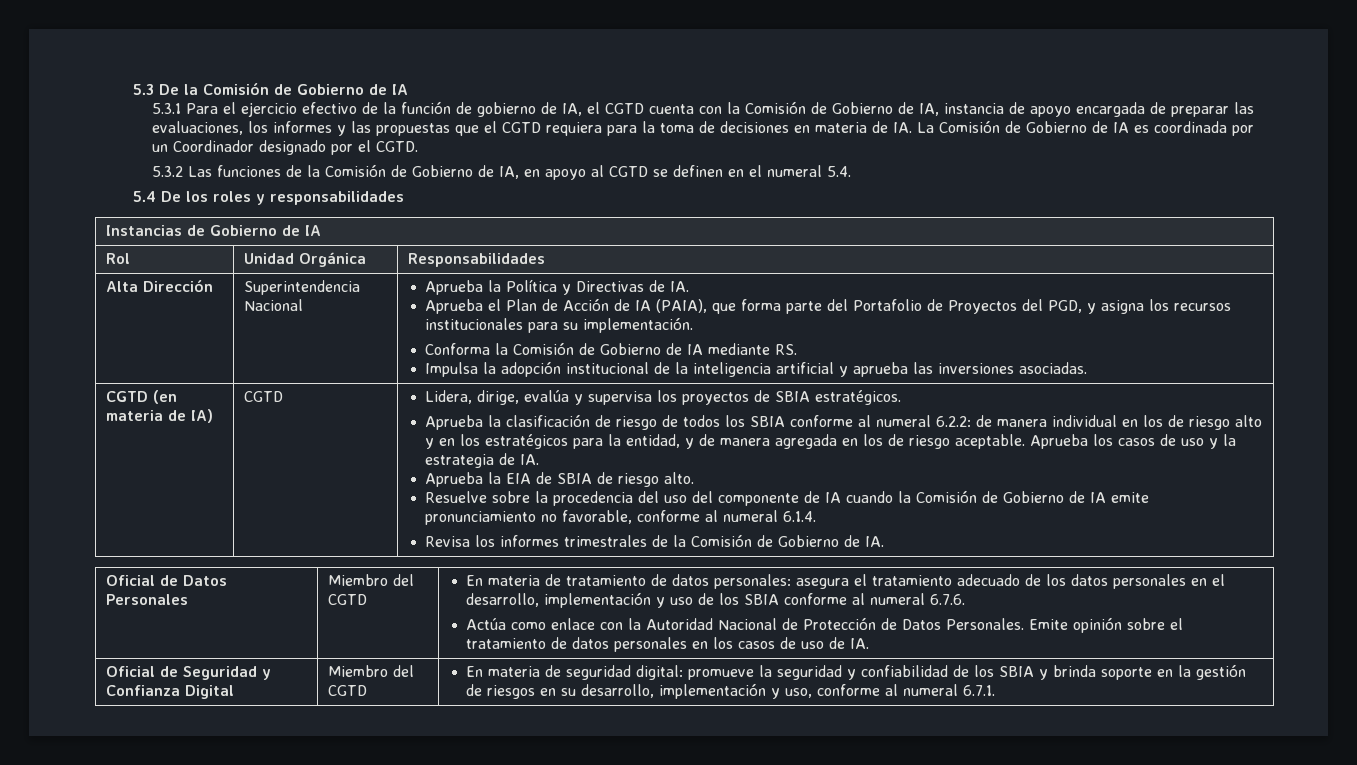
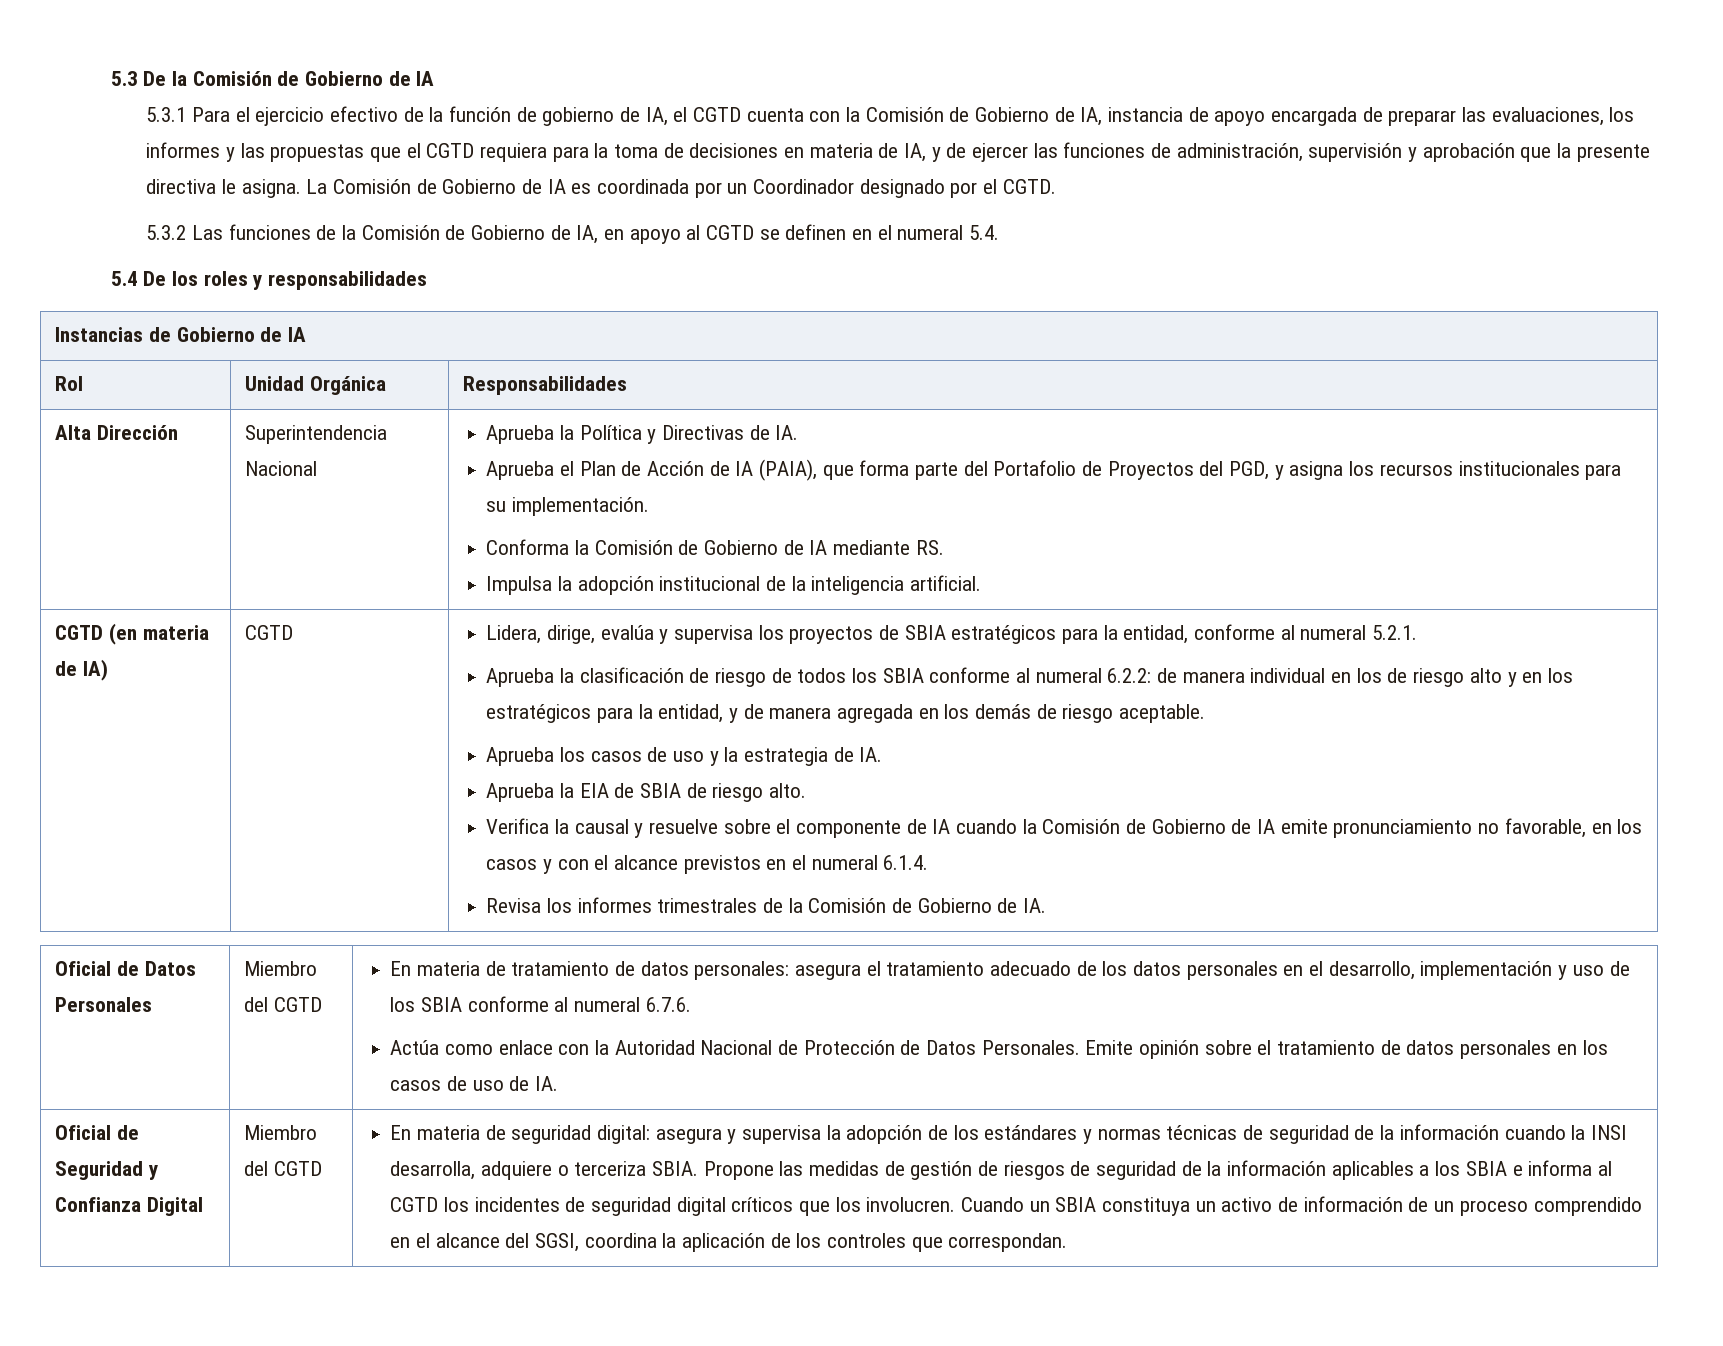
- 5.3.1 Para el ejercicio efectivo de la función de gobierno de IA, el CGTD cuenta con la Comisión de Gobierno de IA, instancia de apoyo encargada de preparar las evaluaciones, los informes y las propuestas que el CGTD requiera para la toma de decisiones en materia de IA. La Comisión de Gobierno de IA es coordinada por un Coordinador designado por el CGTD.
+ 5.3.1 Para el ejercicio efectivo de la función de gobierno de IA, el CGTD cuenta con la Comisión de Gobierno de IA, instancia de apoyo encargada de preparar las evaluaciones, los informes y las propuestas que el CGTD requiera para la toma de decisiones en materia de IA, y de ejercer las funciones de administración, supervisión y aprobación que la presente directiva le asigna. La Comisión de Gobierno de IA es coordinada por un Coordinador designado por el CGTD.
- Impulsa la adopción institucional de la inteligencia artificial y aprueba las inversiones asociadas.
+ Impulsa la adopción institucional de la inteligencia artificial.
- Lidera, dirige, evalúa y supervisa los proyectos de SBIA estratégicos.
+ Lidera, dirige, evalúa y supervisa los proyectos de SBIA estratégicos para la entidad, conforme al numeral 5.2.1.
- Aprueba la clasificación de riesgo de todos los SBIA conforme al numeral 6.2.2: de manera individual en los de riesgo alto y en los estratégicos para la entidad, y de manera agregada en los de riesgo aceptable. Aprueba los casos de uso y la estrategia de IA.
+ Aprueba la clasificación de riesgo de todos los SBIA conforme al numeral 6.2.2: de manera individual en los de riesgo alto y en los estratégicos para la entidad, y de manera agregada en los demás de riesgo aceptable.
+ Aprueba los casos de uso y la estrategia de IA.
- Resuelve sobre la procedencia del uso del componente de IA cuando la Comisión de Gobierno de IA emite pronunciamiento no favorable, conforme al numeral 6.1.4.
+ Verifica la causal y resuelve sobre el componente de IA cuando la Comisión de Gobierno de IA emite pronunciamiento no favorable, en los casos y con el alcance previstos en el numeral 6.1.4.
- En materia de seguridad digital: promueve la seguridad y confiabilidad de los SBIA y brinda soporte en la gestión de riesgos en su desarrollo, implementación y uso, conforme al numeral 6.7.1.
+ En materia de seguridad digital: asegura y supervisa la adopción de los estándares y normas técnicas de seguridad de la información cuando la INSI desarrolla, adquiere o terceriza SBIA. Propone las medidas de gestión de riesgos de seguridad de la información aplicables a los SBIA e informa al CGTD los incidentes de seguridad digital críticos que los involucren. Cuando un SBIA constituya un activo de información de un proceso comprendido en el alcance del SGSI, coordina la aplicación de los controles que correspondan.

